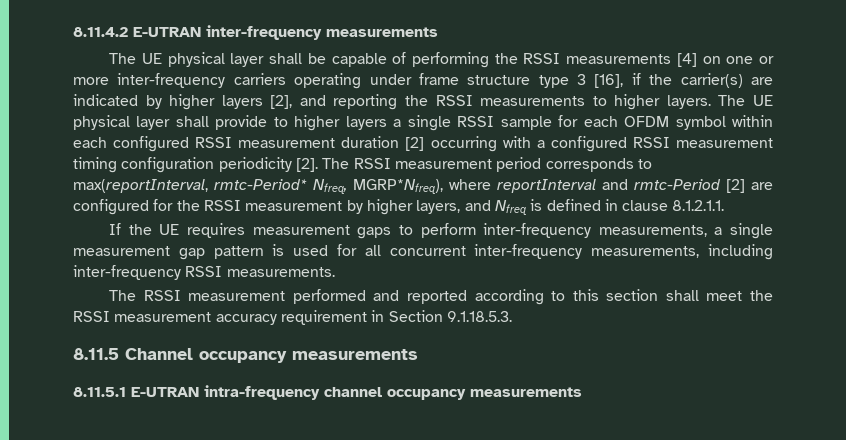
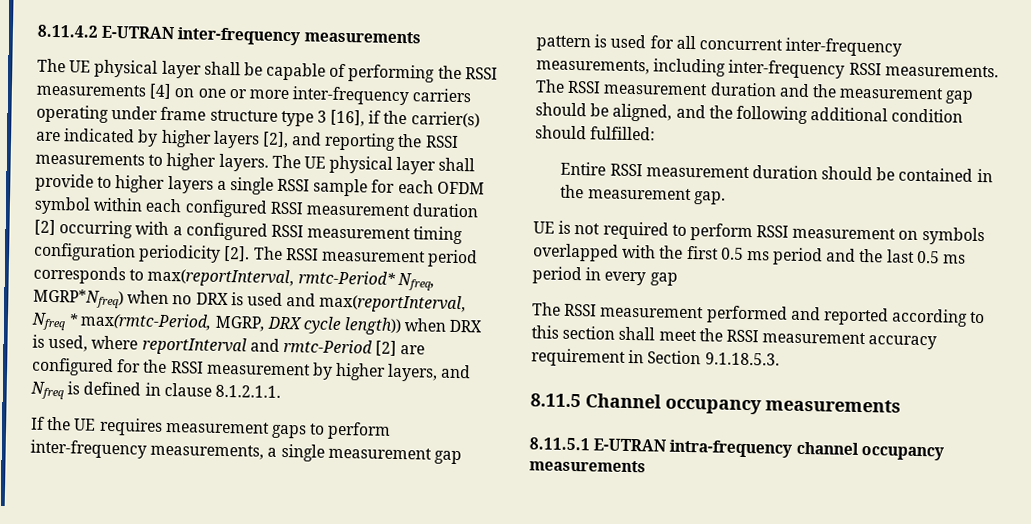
- The RSSI measurement period corresponds to max(reportInterval, rmtc-Period* Nfreq, MGRP*Nfreq), where reportInterval and rmtc-Period [2] are configured for the RSSI measurement by higher layers, and Nfreq is defined in clause 8.1.2.1.1.
+ The RSSI measurement period corresponds to max(reportInterval, rmtc-Period* Nfreq, MGRP*Nfreq) when no DRX is used and max(reportInterval, Nfreq * max(rmtc-Period, MGRP, DRX cycle length)) when DRX is used, where reportInterval and rmtc-Period [2] are configured for the RSSI measurement by higher layers, and Nfreq is defined in clause 8.1.2.1.1.
+ The RSSI measurement duration and the measurement gap should be aligned, and the following additional condition should fulfilled:
+ Entire RSSI measurement duration should be contained in the measurement gap.
+ UE is not required to perform RSSI measurement on symbols overlapped with the first 0.5 ms period and the last 0.5 ms period in every gap

